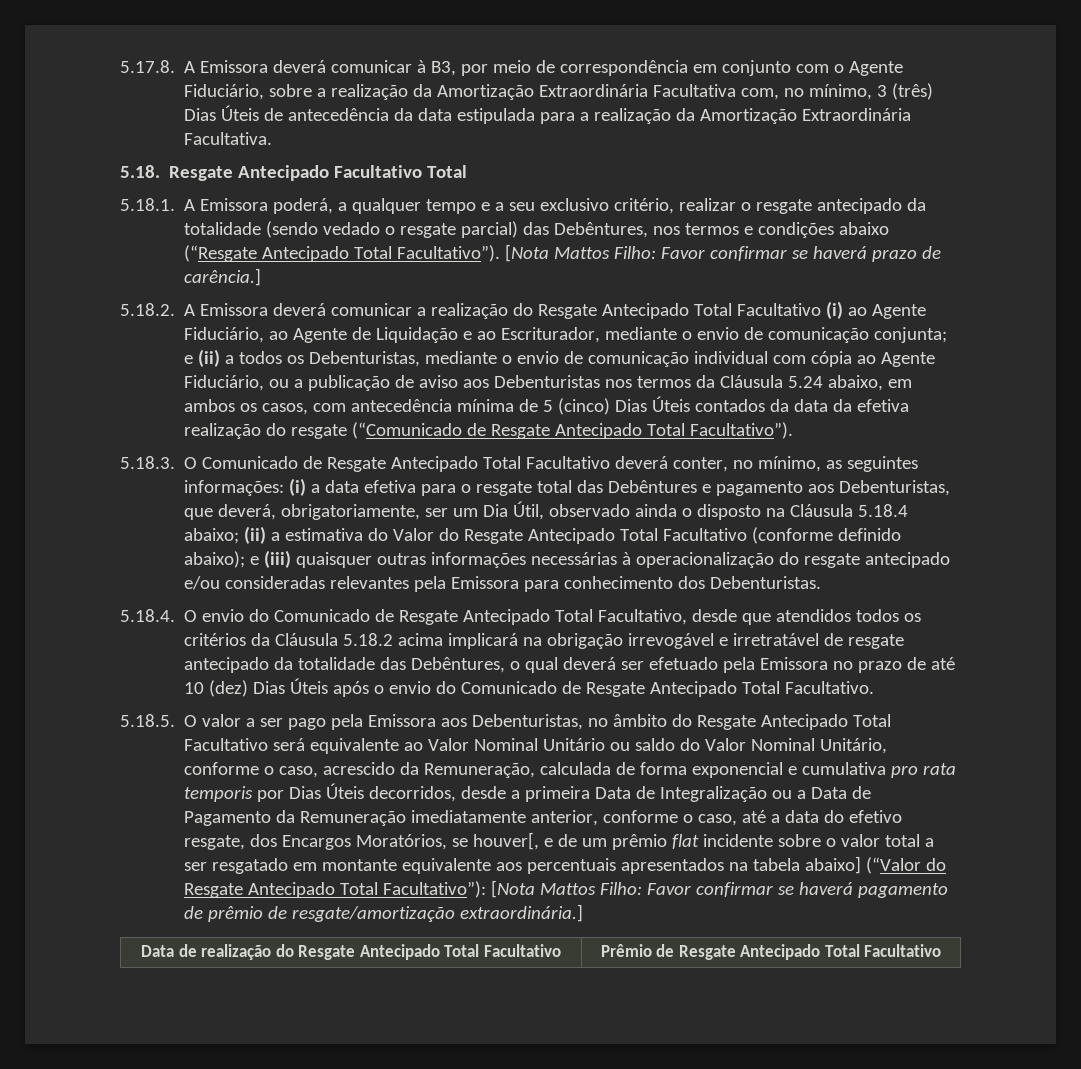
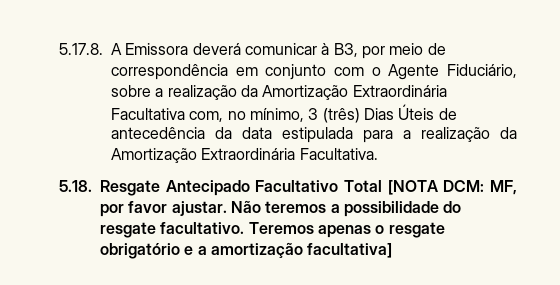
- 5.18. Resgate Antecipado Facultativo Total
- 5.18.1. A Emissora poderá, a qualquer tempo e a seu exclusivo critério, realizar o resgate antecipado da totalidade (sendo vedado o resgate parcial) das Debêntures, nos termos e condições abaixo (“Resgate Antecipado Total Facultativo”). [Nota Mattos Filho: Favor confirmar se haverá prazo de carência.]
- 5.18.2. A Emissora deverá comunicar a realização do Resgate Antecipado Total Facultativo (i) ao Agente Fiduciário, ao Agente de Liquidação e ao Escriturador, mediante o envio de comunicação conjunta; e (ii) a todos os Debenturistas, mediante o envio de comunicação individual com cópia ao Agente Fiduciário, ou a publicação de aviso aos Debenturistas nos termos da Cláusula 5.24 abaixo, em ambos os casos, com antecedência mínima de 5 (cinco) Dias Úteis contados da data da efetiva realização do resgate (“Comunicado de Resgate Antecipado Total Facultativo”).
- 5.18.3. O Comunicado de Resgate Antecipado Total Facultativo deverá conter, no mínimo, as seguintes informações: (i) a data efetiva para o resgate total das Debêntures e pagamento aos Debenturistas, que deverá, obrigatoriamente, ser um Dia Útil, observado ainda o disposto na Cláusula 5.18.4 abaixo; (ii) a estimativa do Valor do Resgate Antecipado Total Facultativo (conforme definido abaixo); e (iii) quaisquer outras informações necessárias à operacionalização do resgate antecipado e/ou consideradas relevantes pela Emissora para conhecimento dos Debenturistas.
- 5.18.4. O envio do Comunicado de Resgate Antecipado Total Facultativo, desde que atendidos todos os critérios da Cláusula 5.18.2 acima implicará na obrigação irrevogável e irretratável de resgate antecipado da totalidade das Debêntures, o qual deverá ser efetuado pela Emissora no prazo de até 10 (dez) Dias Úteis após o envio do Comunicado de Resgate Antecipado Total Facultativo.
- 5.18.5. O valor a ser pago pela Emissora aos Debenturistas, no âmbito do Resgate Antecipado Total Facultativo será equivalente ao Valor Nominal Unitário ou saldo do Valor Nominal Unitário, conforme o caso, acrescido da Remuneração, calculada de forma exponencial e cumulativa pro rata temporis por Dias Úteis decorridos, desde a primeira Data de Integralização ou a Data de Pagamento da Remuneração imediatamente anterior, conforme o caso, até a data do efetivo resgate, dos Encargos Moratórios, se houver[, e de um prêmio flat incidente sobre o valor total a ser resgatado em montante equivalente aos percentuais apresentados na tabela abaixo] (“Valor do Resgate Antecipado Total Facultativo”): [Nota Mattos Filho: Favor confirmar se haverá pagamento de prêmio de resgate/amortização extraordinária.]
- Data de realização do Resgate Antecipado Total Facultativo | Prêmio de Resgate Antecipado Total Facultativo
+ 5.18. Resgate Antecipado Facultativo Total [NOTA DCM: MF, por favor ajustar. Não teremos a possibilidade do resgate facultativo. Teremos apenas o resgate obrigatório e a amortização facultativa]

